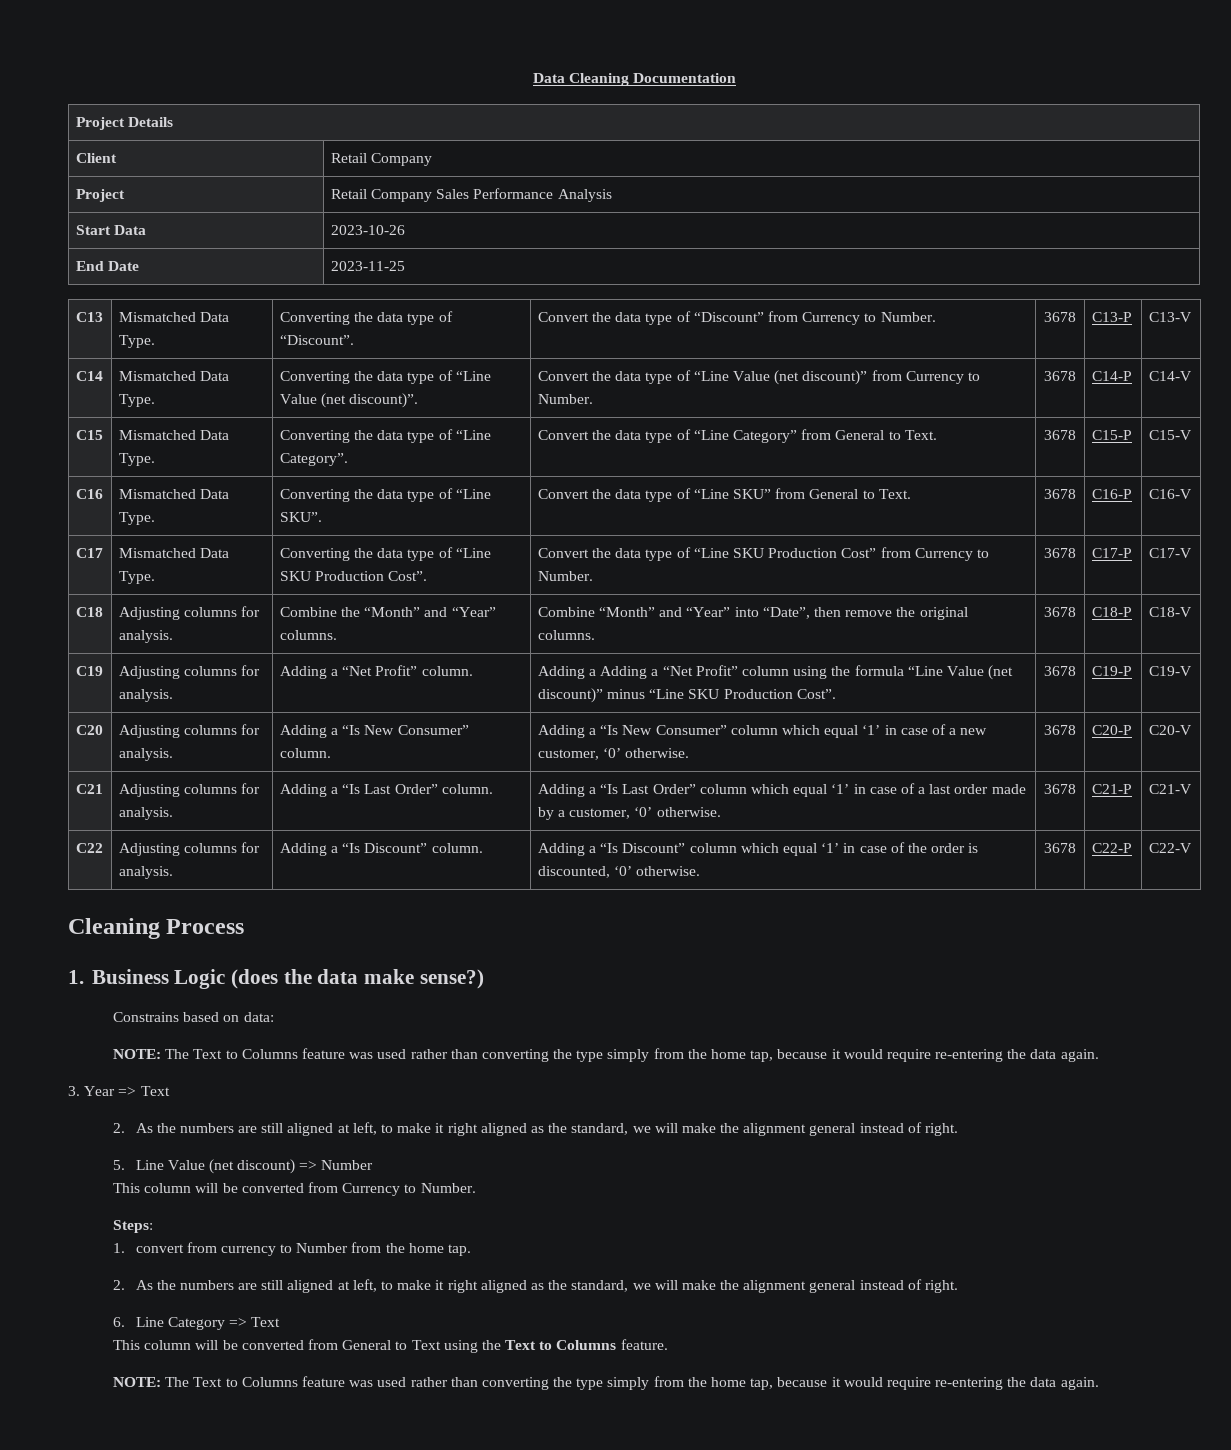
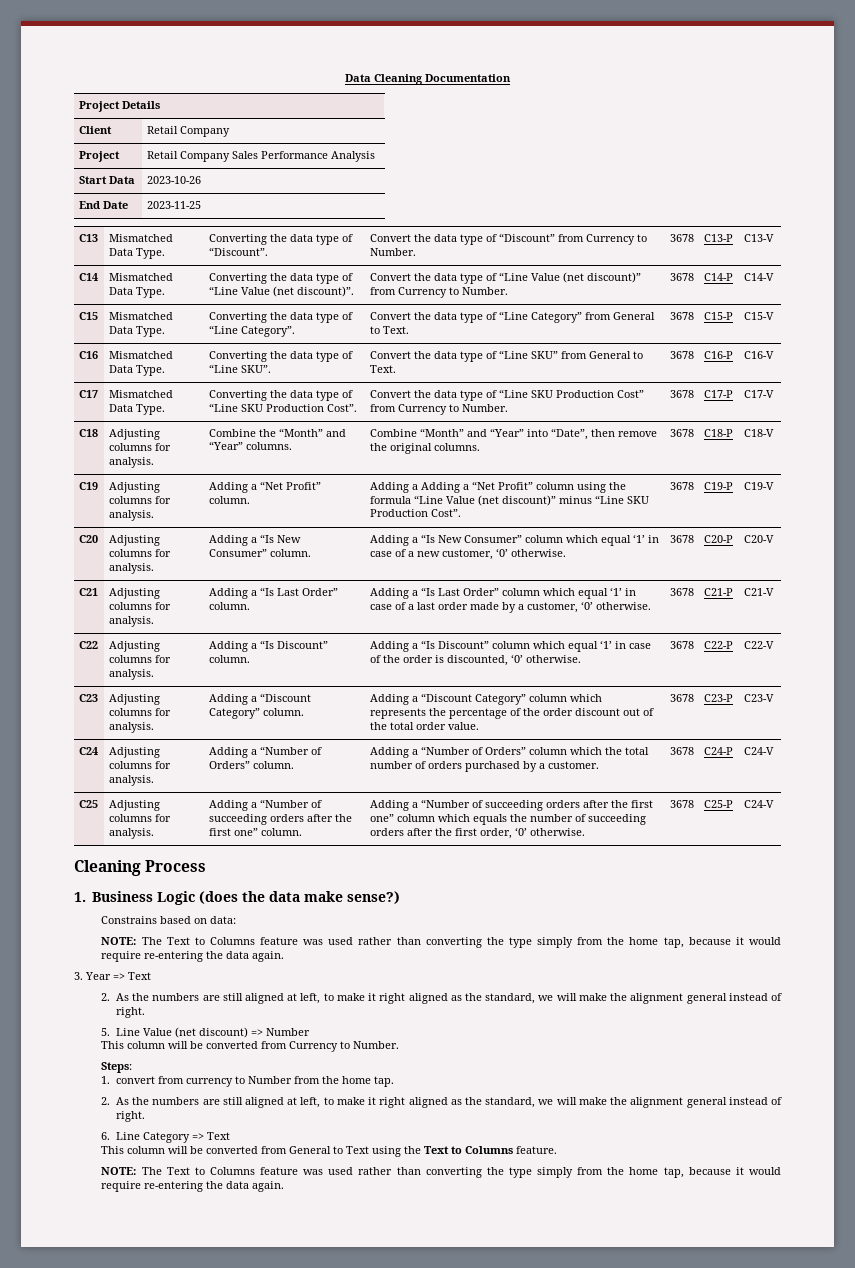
+ C23 | Adjusting columns for analysis. | Adding a “Discount Category” column. | Adding a “Discount Category” column which represents the percentage of the order discount out of the total order value. | 3678 | C23-P | C23-V
+ C24 | Adjusting columns for analysis. | Adding a “Number of Orders” column. | Adding a “Number of Orders” column which the total number of orders purchased by a customer. | 3678 | C24-P | C24-V
+ C25 | Adjusting columns for analysis. | Adding a “Number of succeeding orders after the first one” column. | Adding a “Number of succeeding orders after the first one” column which equals the number of succeeding orders after the first order, ‘0’ otherwise. | 3678 | C25-P | C24-V

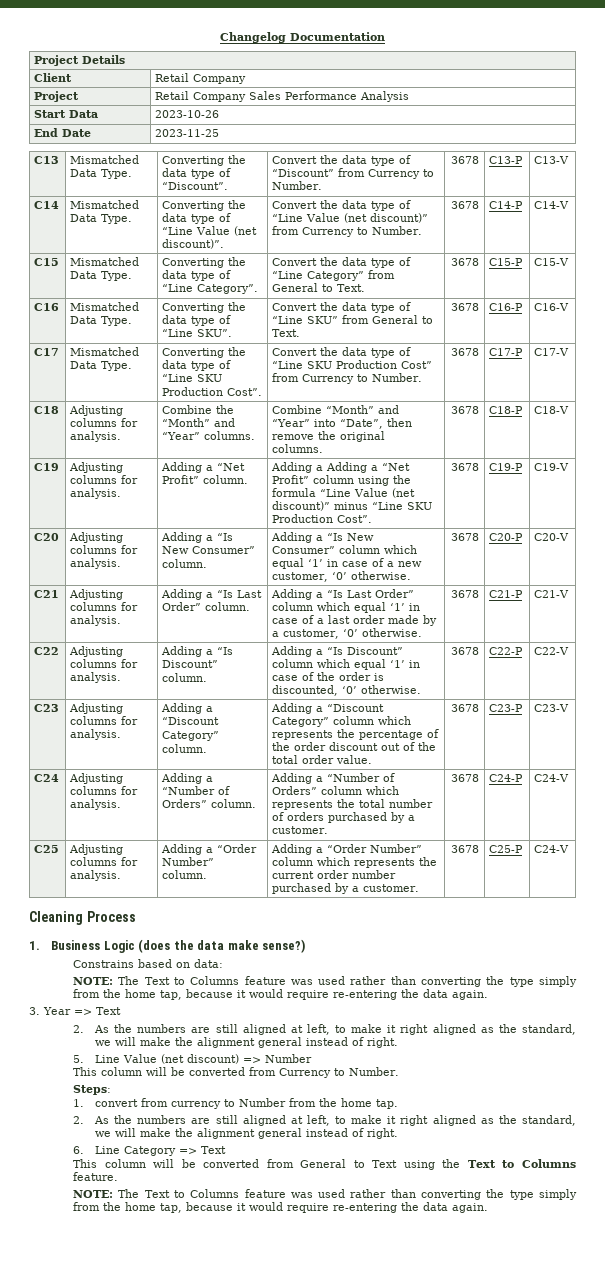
- Data Cleaning Documentation
+ Changelog Documentation
- C24 | Adjusting columns for analysis. | Adding a “Number of Orders” column. | Adding a “Number of Orders” column which the total number of orders purchased by a customer. | 3678 | C24-P | C24-V
+ C24 | Adjusting columns for analysis. | Adding a “Number of Orders” column. | Adding a “Number of Orders” column which represents the total number of orders purchased by a customer. | 3678 | C24-P | C24-V
- Adding a “Number of succeeding orders after the first one” column. | Adding a “Number of succeeding orders after the first one” column which equals the number of succeeding orders after the first order, ‘0’ otherwise.
+ Adding a “Order Number” column. | Adding a “Order Number” column which represents the current order number purchased by a customer.

